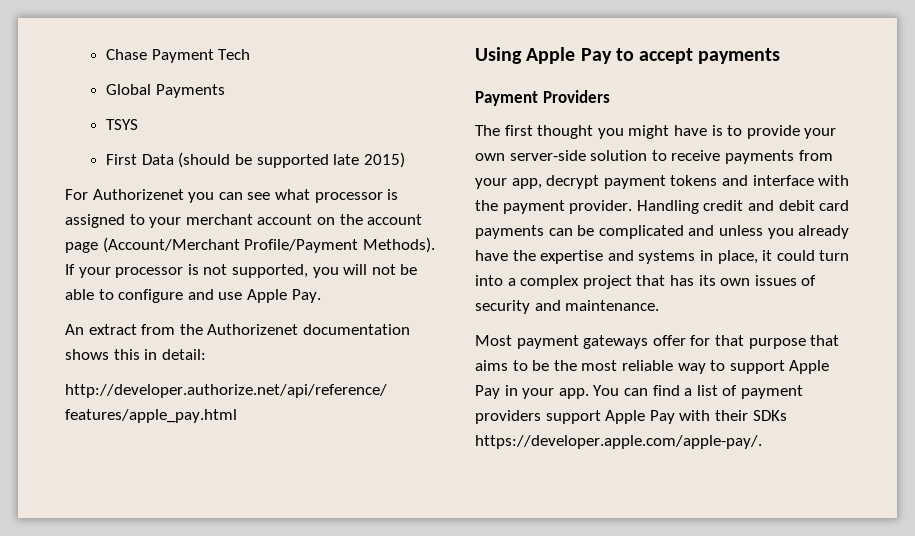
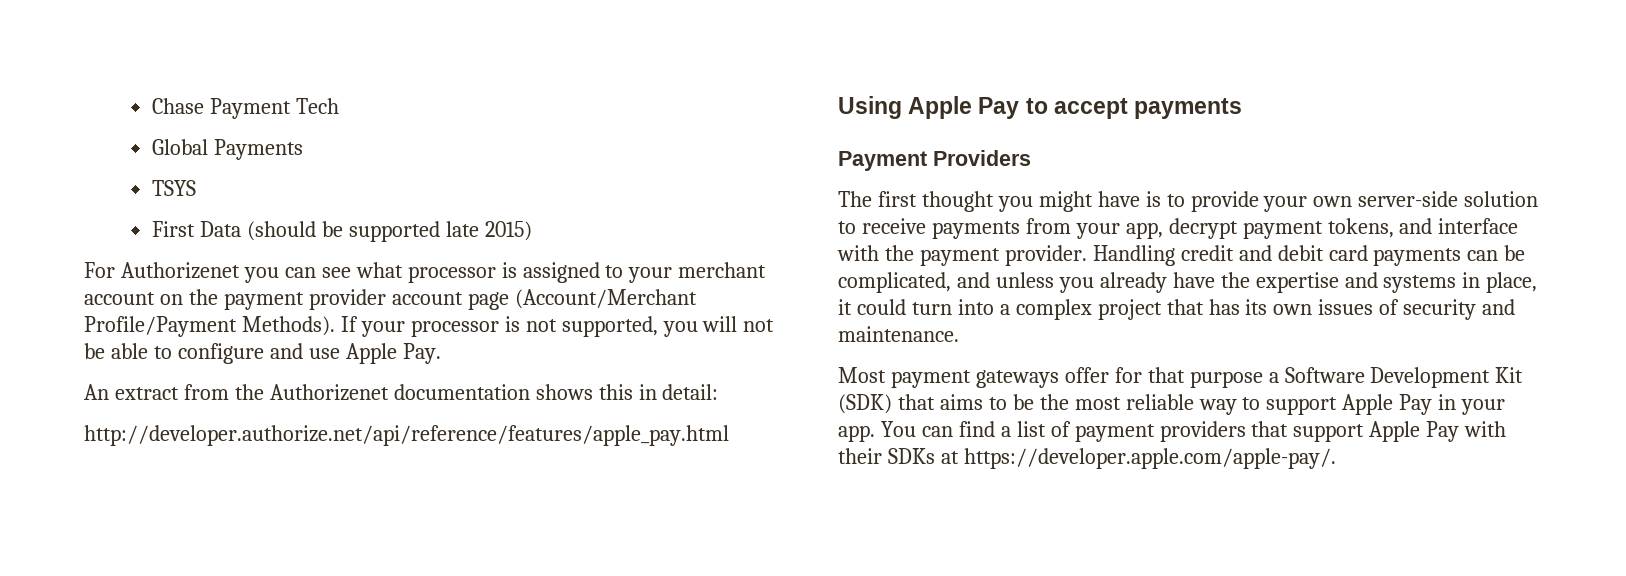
- For Authorizenet you can see what processor is assigned to your merchant account on the account page (Account/Merchant Profile/Payment Methods).
+ For Authorizenet you can see what processor is assigned to your merchant account on the payment provider account page (Account/Merchant Profile/Payment Methods).
- The first thought you might have is to provide your own server-side solution to receive payments from your app, decrypt payment tokens and interface with the payment provider.
+ The first thought you might have is to provide your own server-side solution to receive payments from your app, decrypt payment tokens, and interface with the payment provider.
- Handling credit and debit card payments can be complicated and unless you already have the expertise and systems in place, it could turn into a complex project that has its own issues of security and maintenance.
+ Handling credit and debit card payments can be complicated, and unless you already have the expertise and systems in place, it could turn into a complex project that has its own issues of security and maintenance.
- Most payment gateways offer for that purpose that aims to be the most reliable way to support Apple Pay in your app.
+ Most payment gateways offer for that purpose a Software Development Kit (SDK) that aims to be the most reliable way to support Apple Pay in your app.
- You can find a list of payment providers support Apple Pay with their SDKs https://developer.apple.com/apple-pay/.
+ You can find a list of payment providers that support Apple Pay with their SDKs at https://developer.apple.com/apple-pay/.

